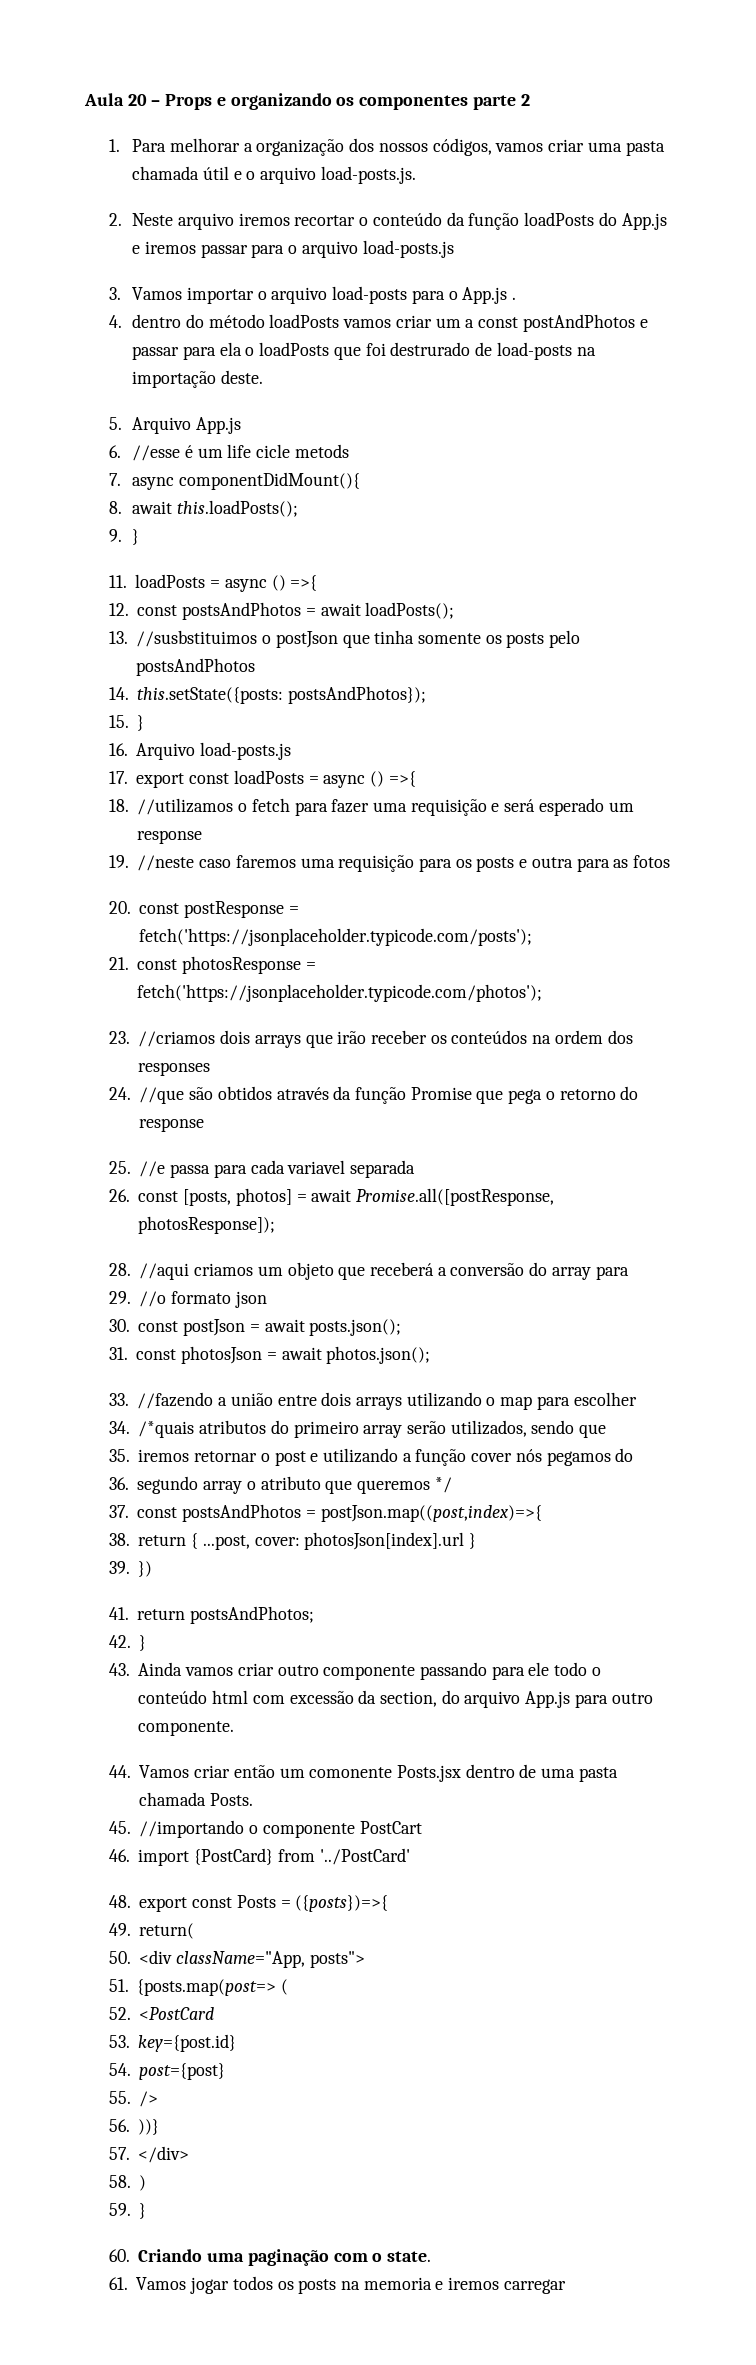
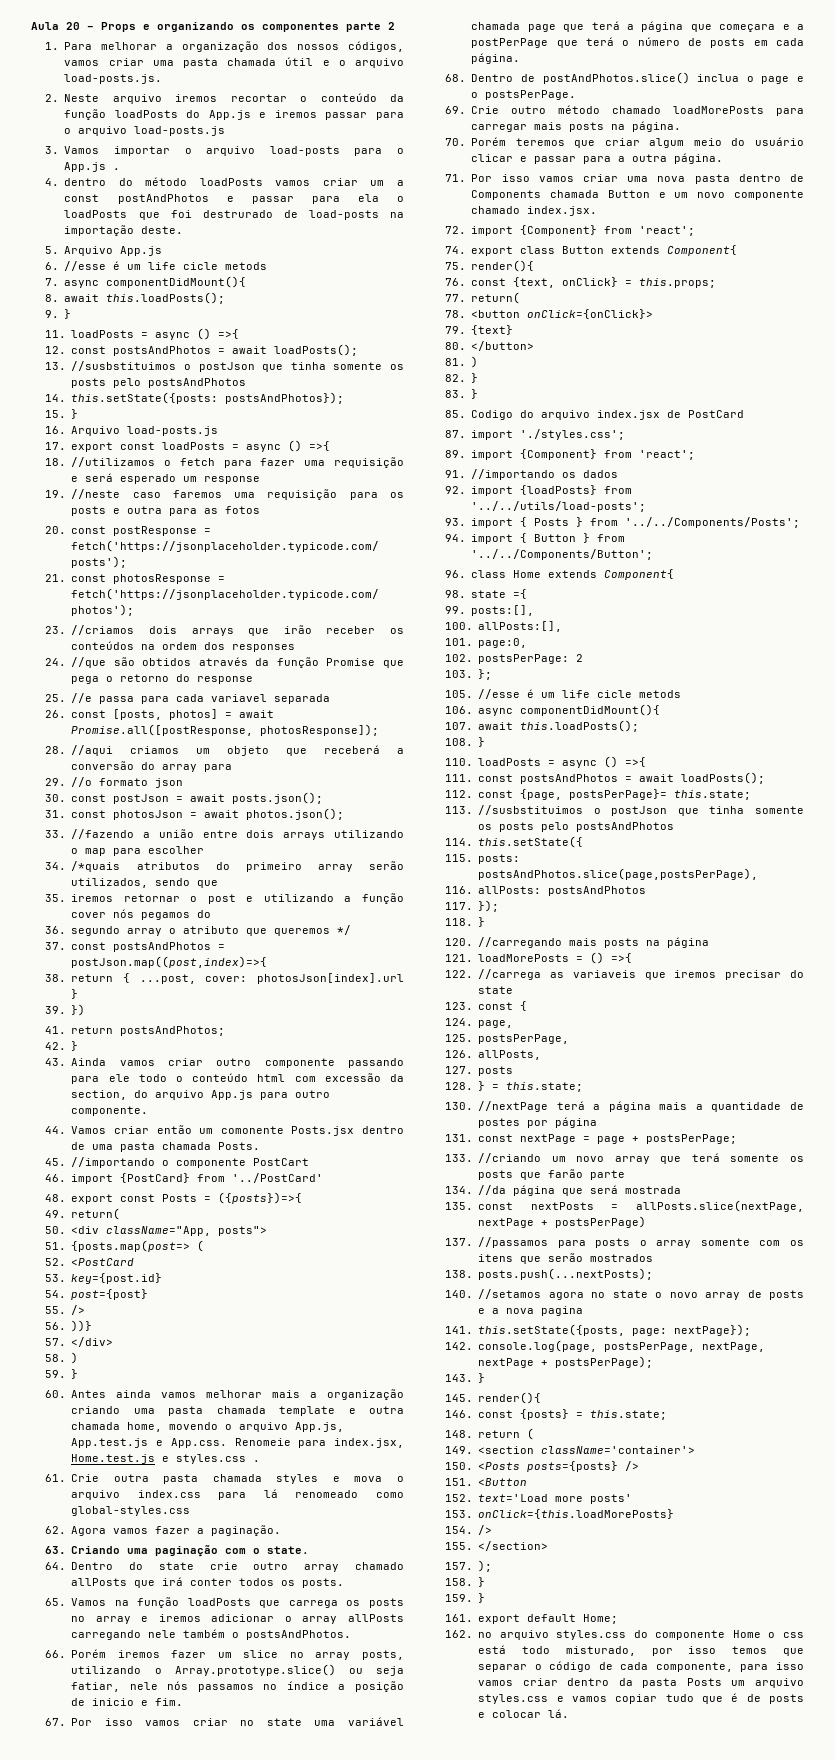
- 60. Criando uma paginação com o state.
+ 60. Antes ainda vamos melhorar mais a organização criando uma pasta chamada template e outra chamada home, movendo o arquivo App.js, App.test.js e App.css. Renomeie para index.jsx, Home.test.js e styles.css .
+ 61. Crie outra pasta chamada styles e mova o arquivo index.css para lá renomeado como global-styles.css
+ 62. Agora vamos fazer a paginação.
+ 63. Criando uma paginação com o state.
- 61. Vamos jogar todos os posts na memoria e iremos carregar
+ 64. Dentro do state crie outro array chamado allPosts que irá conter todos os posts.
+ 65. Vamos na função loadPosts que carrega os posts no array e iremos adicionar o array allPosts carregando nele também o postsAndPhotos.
+ 66. Porém iremos fazer um slice no array posts, utilizando o Array.prototype.slice() ou seja fatiar, nele nós passamos no índice a posição de inicio e fim.
+ 67. Por isso vamos criar no state uma variável chamada page que terá a página que começara e a postPerPage que terá o número de posts em cada página.
+ 68. Dentro de postAndPhotos.slice() inclua o page e o postsPerPage.
+ 69. Crie outro método chamado loadMorePosts para carregar mais posts na página.
+ 70. Porém teremos que criar algum meio do usuário clicar e passar para a outra página.
+ 71. Por isso vamos criar uma nova pasta dentro de Components chamada Button e um novo componente chamado index.jsx.
+ 72. import {Component} from 'react';
+ 74. export class Button extends Component{
+ 75. render(){
+ 76. const {text, onClick} = this.props;
+ 77. return(
+ 78. <button onClick={onClick}>
+ 79. {text}
+ 80. </button>
+ 81. )
+ 82. }
+ 83. }
+ 85. Codigo do arquivo index.jsx de PostCard
+ 87. import './styles.css';
+ 89. import {Component} from 'react';
+ 91. //importando os dados
+ 92. import {loadPosts} from '../../utils/load-posts';
+ 93. import { Posts } from '../../Components/Posts';
+ 94. import { Button } from '../../Components/Button';
+ 96. class Home extends Component{
+ 98. state ={
+ 99. posts:[],
+ 100. allPosts:[],
+ 101. page:0,
+ 102. postsPerPage: 2
+ 103. };
+ 105. //esse é um life cicle metods
+ 106. async componentDidMount(){
+ 107. await this.loadPosts();
+ 108. }
+ 110. loadPosts = async () =>{
+ 111. const postsAndPhotos = await loadPosts();
+ 112. const {page, postsPerPage}= this.state;
+ 113. //susbstituimos o postJson que tinha somente os posts pelo postsAndPhotos
+ 114. this.setState({
+ 115. posts: postsAndPhotos.slice(page,postsPerPage),
+ 116. allPosts: postsAndPhotos
+ 117. });
+ 118. }
+ 120. //carregando mais posts na página
+ 121. loadMorePosts = () =>{
+ 122. //carrega as variaveis que iremos precisar do state
+ 123. const {
+ 124. page,
+ 125. postsPerPage,
+ 126. allPosts,
+ 127. posts
+ 128. } = this.state;
+ 130. //nextPage terá a página mais a quantidade de postes por página
+ 131. const nextPage = page + postsPerPage;
+ 133. //criando um novo array que terá somente os posts que farão parte
+ 134. //da página que será mostrada
+ 135. const nextPosts = allPosts.slice(nextPage, nextPage + postsPerPage)
+ 137. //passamos para posts o array somente com os itens que serão mostrados
+ 138. posts.push(...nextPosts);
+ 140. //setamos agora no state o novo array de posts e a nova pagina
+ 141. this.setState({posts, page: nextPage});
+ 142. console.log(page, postsPerPage, nextPage, nextPage + postsPerPage);
+ 143. }
+ 145. render(){
+ 146. const {posts} = this.state;
+ 148. return (
+ 149. <section className='container'>
+ 150. <Posts posts={posts} />
+ 151. <Button
+ 152. text='Load more posts'
+ 153. onClick={this.loadMorePosts}
+ 154. />
+ 155. </section>
+ 157. );
+ 158. }
+ 159. }
+ 161. export default Home;
+ 162. no arquivo styles.css do componente Home o css está todo misturado, por isso temos que separar o código de cada componente, para isso vamos criar dentro da pasta Posts um arquivo styles.css e vamos copiar tudo que é de posts e colocar lá.

